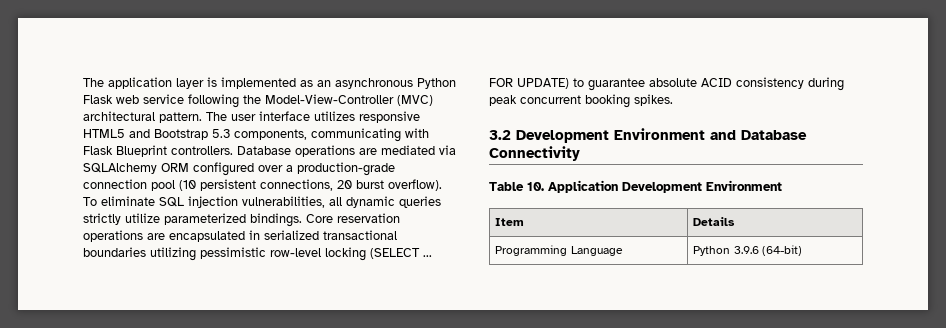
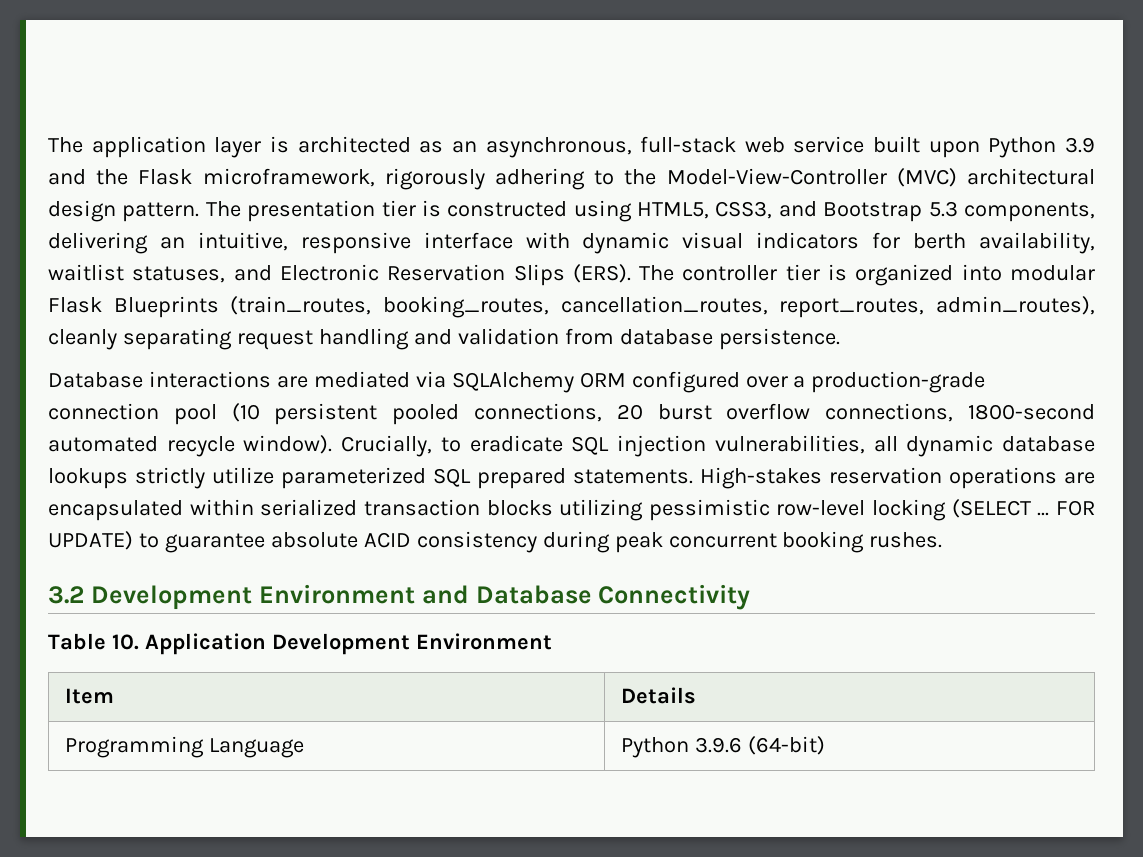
- The application layer is implemented as an asynchronous Python Flask web service following the Model-View-Controller (MVC) architectural pattern.
+ The application layer is architected as an asynchronous, full-stack web service built upon Python 3.9 and the Flask microframework, rigorously adhering to the Model-View-Controller (MVC) architectural design pattern.
- The user interface utilizes responsive HTML5 and Bootstrap 5.3 components, communicating with Flask Blueprint controllers. Database operations are mediated via SQLAlchemy ORM configured over a production-grade connection pool (10 persistent connections, 20 burst overflow). To eliminate SQL injection vulnerabilities, all dynamic queries strictly utilize parameterized bindings. Core reservation operations are encapsulated in serialized transactional boundaries utilizing pessimistic row-level locking (SELECT ...
+ The presentation tier is constructed using HTML5, CSS3, and Bootstrap 5.3 components, delivering an intuitive, responsive interface with dynamic visual indicators for berth availability, waitlist statuses, and Electronic Reservation Slips (ERS). The controller tier is organized into modular Flask Blueprints (train_routes, booking_routes, cancellation_routes, report_routes, admin_routes), cleanly separating request handling and validation from database persistence.
+ Database interactions are mediated via SQLAlchemy ORM configured over a production-grade connection pool (10 persistent pooled connections, 20 burst overflow connections, 1800-second automated recycle window). Crucially, to eradicate SQL injection vulnerabilities, all dynamic database lookups strictly utilize parameterized SQL prepared statements. High-stakes reservation operations are encapsulated within serialized transaction blocks utilizing pessimistic row-level locking (SELECT ...
- FOR UPDATE) to guarantee absolute ACID consistency during peak concurrent booking spikes.
+ FOR UPDATE) to guarantee absolute ACID consistency during peak concurrent booking rushes.

